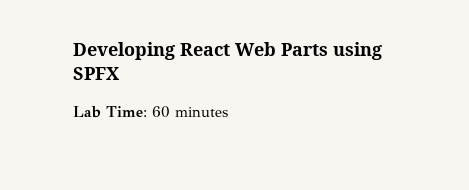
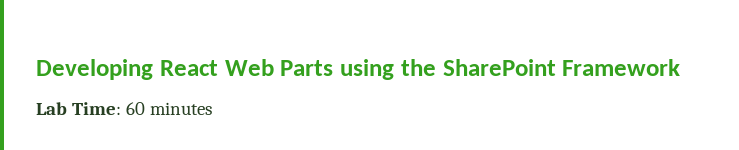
- Developing React Web Parts using SPFX
+ Developing React Web Parts using the SharePoint Framework

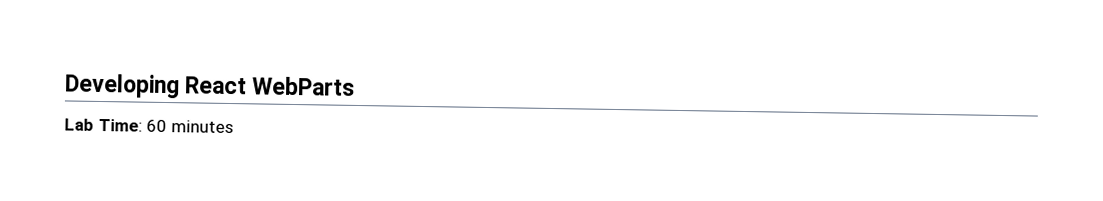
- Developing React Web Parts using the SharePoint Framework
+ Developing React WebParts

